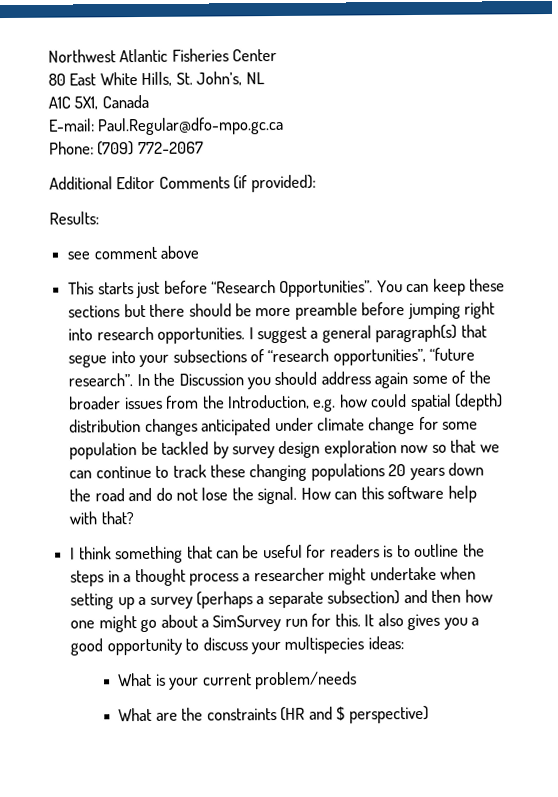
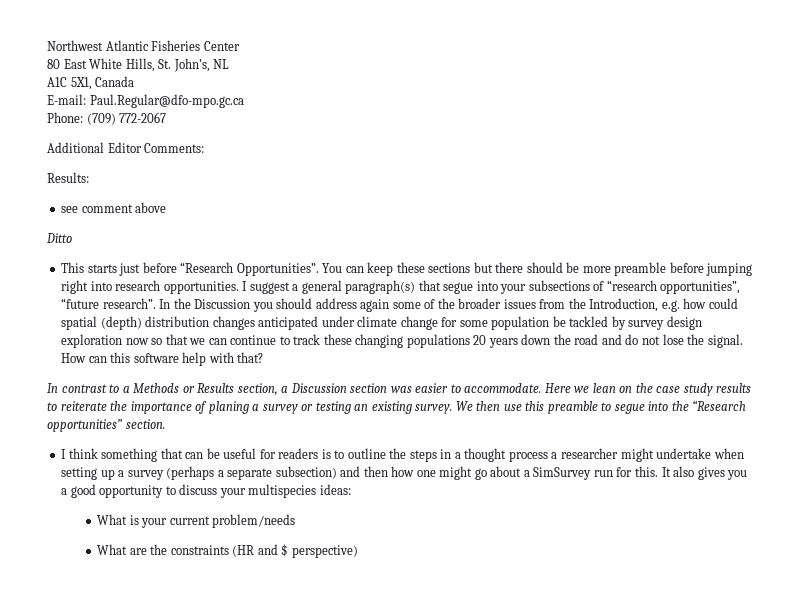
- Additional Editor Comments (if provided):
+ Additional Editor Comments:
+ Ditto
+ In contrast to a Methods or Results section, a Discussion section was easier to accommodate. Here we lean on the case study results to reiterate the importance of planing a survey or testing an existing survey. We then use this preamble to segue into the “Research opportunities” section.

